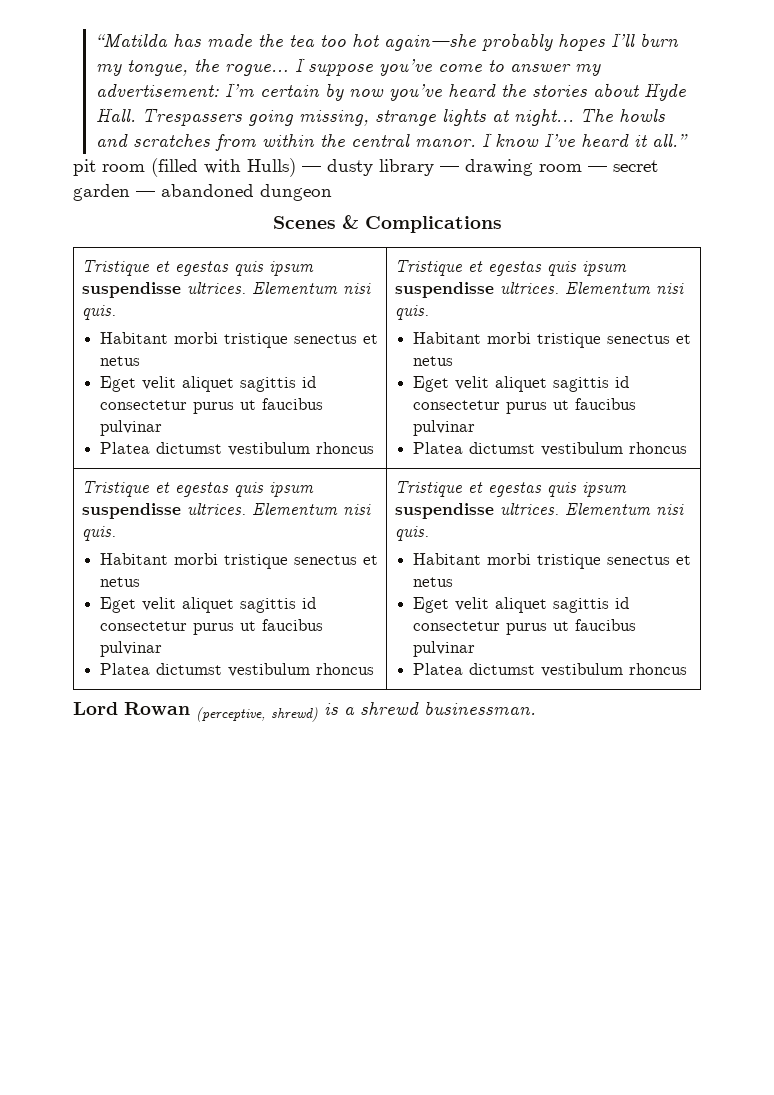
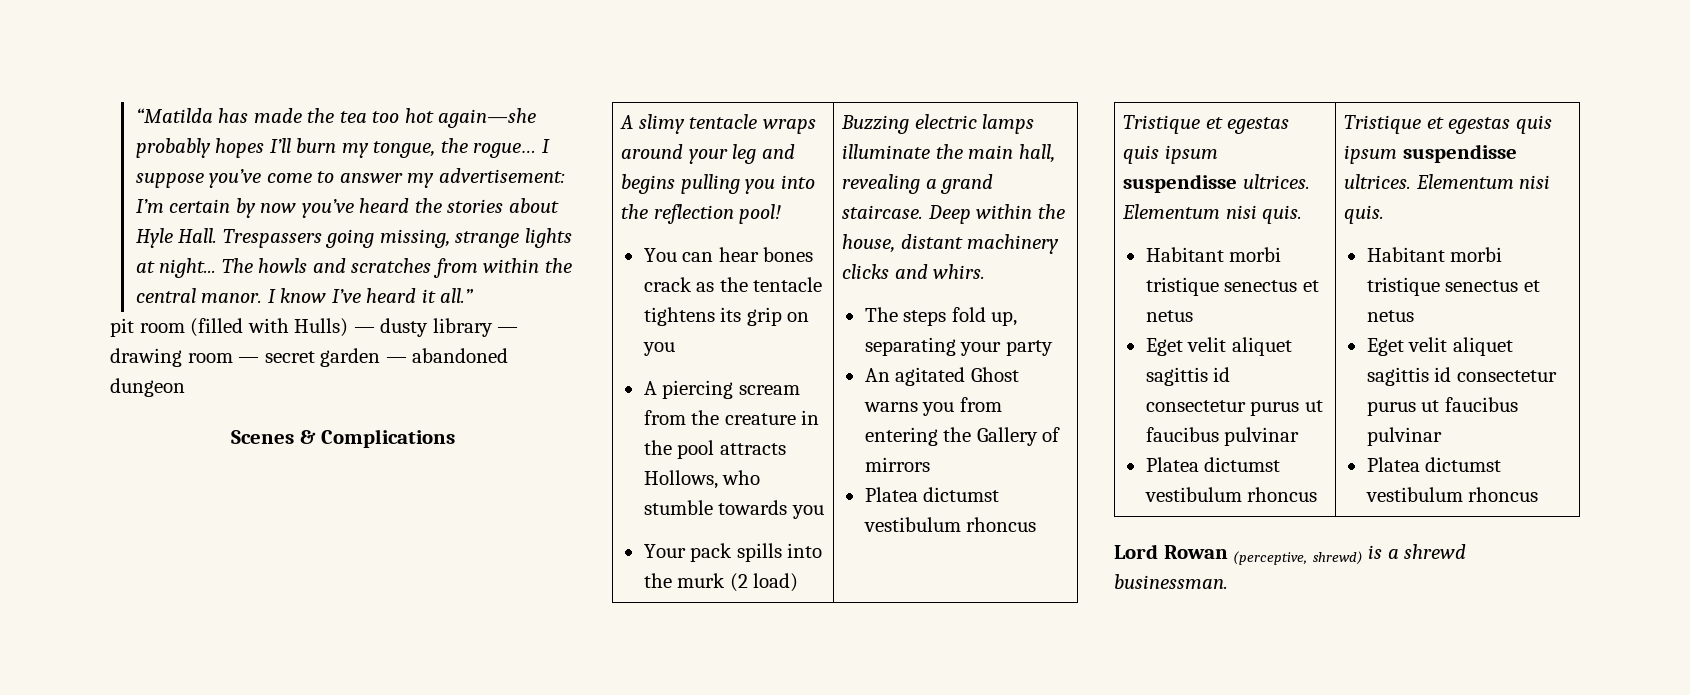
- I suppose you’ve come to answer my advertisement: I’m certain by now you’ve heard the stories about Hyde Hall.
+ I suppose you’ve come to answer my advertisement: I’m certain by now you’ve heard the stories about Hyle Hall.
  Scenes & Complications
- Tristique et egestas quis ipsum suspendisse ultrices. Elementum nisi quis.
- Habitant morbi tristique senectus et netus
- Eget velit aliquet sagittis id consectetur purus ut faucibus pulvinar
- Platea dictumst vestibulum rhoncus | Tristique et egestas quis ipsum suspendisse ultrices. Elementum nisi quis.
- Habitant morbi tristique senectus et netus
- Eget velit aliquet sagittis id consectetur purus ut faucibus pulvinar
+ A slimy tentacle wraps around your leg and begins pulling you into the reflection pool!
+ You can hear bones crack as the tentacle tightens its grip on you
+ A piercing scream from the creature in the pool attracts Hollows, who stumble towards you
+ Your pack spills into the murk (2 load) | Buzzing electric lamps illuminate the main hall, revealing a grand staircase. Deep within the house, distant machinery clicks and whirs.
+ The steps fold up, separating your party
+ An agitated Ghost warns you from entering the Gallery of mirrors

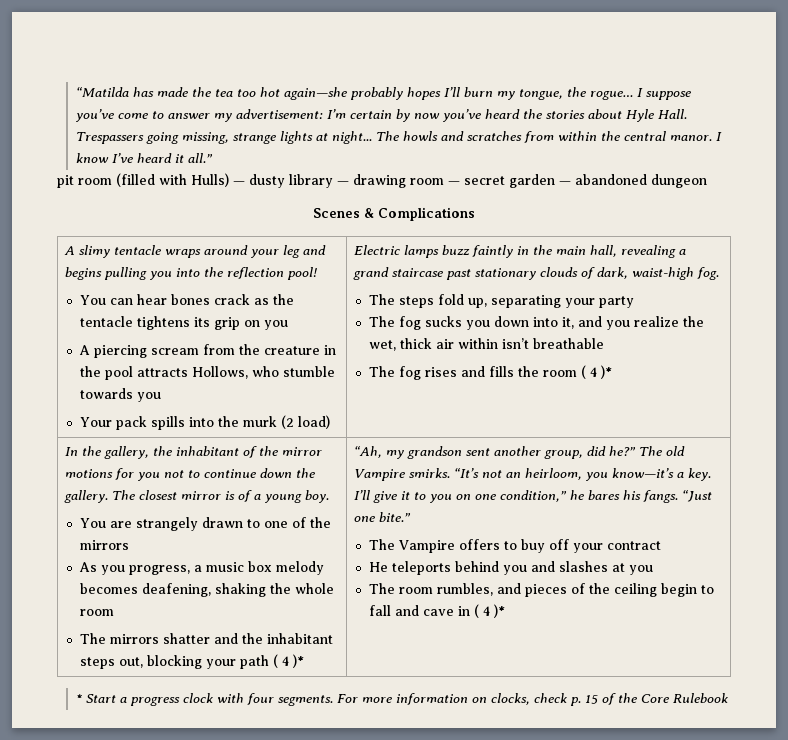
- Buzzing electric lamps illuminate the main hall, revealing a grand staircase. Deep within the house, distant machinery clicks and whirs.
+ Electric lamps buzz faintly in the main hall, revealing a grand staircase past stationary clouds of dark, waist-high fog.
- An agitated Ghost warns you from entering the Gallery of mirrors
- Platea dictumst vestibulum rhoncus
- Tristique et egestas quis ipsum suspendisse ultrices. Elementum nisi quis.
- Habitant morbi tristique senectus et netus
- Eget velit aliquet sagittis id consectetur purus ut faucibus pulvinar
- Platea dictumst vestibulum rhoncus | Tristique et egestas quis ipsum suspendisse ultrices. Elementum nisi quis.
- Habitant morbi tristique senectus et netus
- Eget velit aliquet sagittis id consectetur purus ut faucibus pulvinar
- Platea dictumst vestibulum rhoncus
- Lord Rowan (perceptive, shrewd) is a shrewd businessman.
+ The fog sucks you down into it, and you realize the wet, thick air within isn’t breathable
+ The fog rises and fills the room ( 4 )*
+ In the gallery, the inhabitant of the mirror motions for you not to continue down the gallery. The closest mirror is of a young boy.
+ You are strangely drawn to one of the mirrors
+ As you progress, a music box melody becomes deafening, shaking the whole room
+ The mirrors shatter and the inhabitant steps out, blocking your path ( 4 )* | “Ah, my grandson sent another group, did he?” The old Vampire smirks. “It’s not an heirloom, you know—it’s a key. I’ll give it to you on one condition,” he bares his fangs. “Just one bite.”
+ The Vampire offers to buy off your contract
+ He teleports behind you and slashes at you
+ The room rumbles, and pieces of the ceiling begin to fall and cave in ( 4 )*
+ * Start a progress clock with four segments. For more information on clocks, check p. 15 of the Core Rulebook

